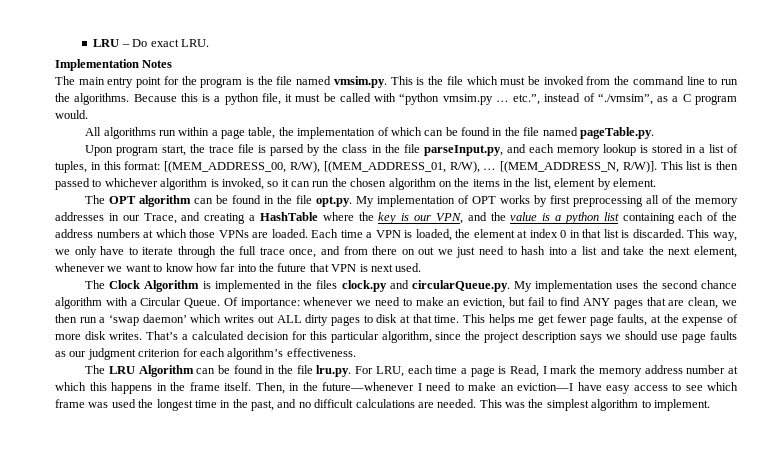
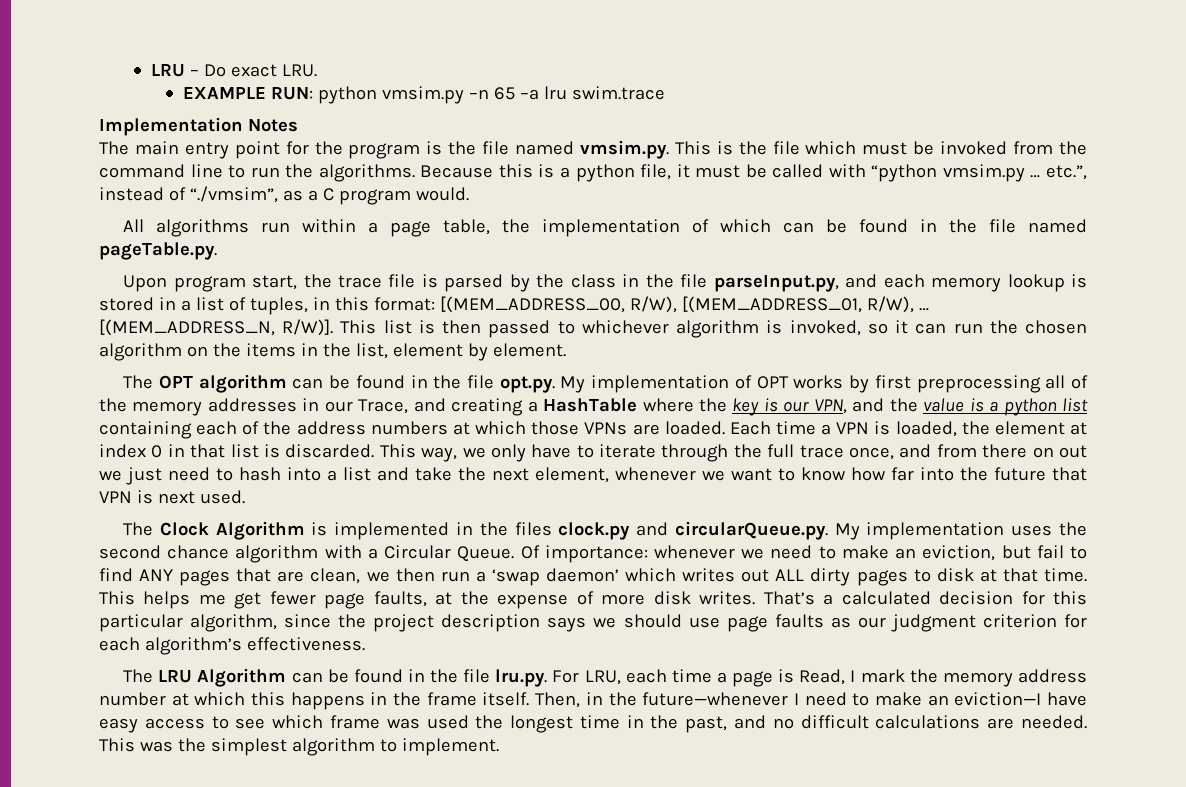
+ EXAMPLE RUN: python vmsim.py –n 65 –a lru swim.trace

